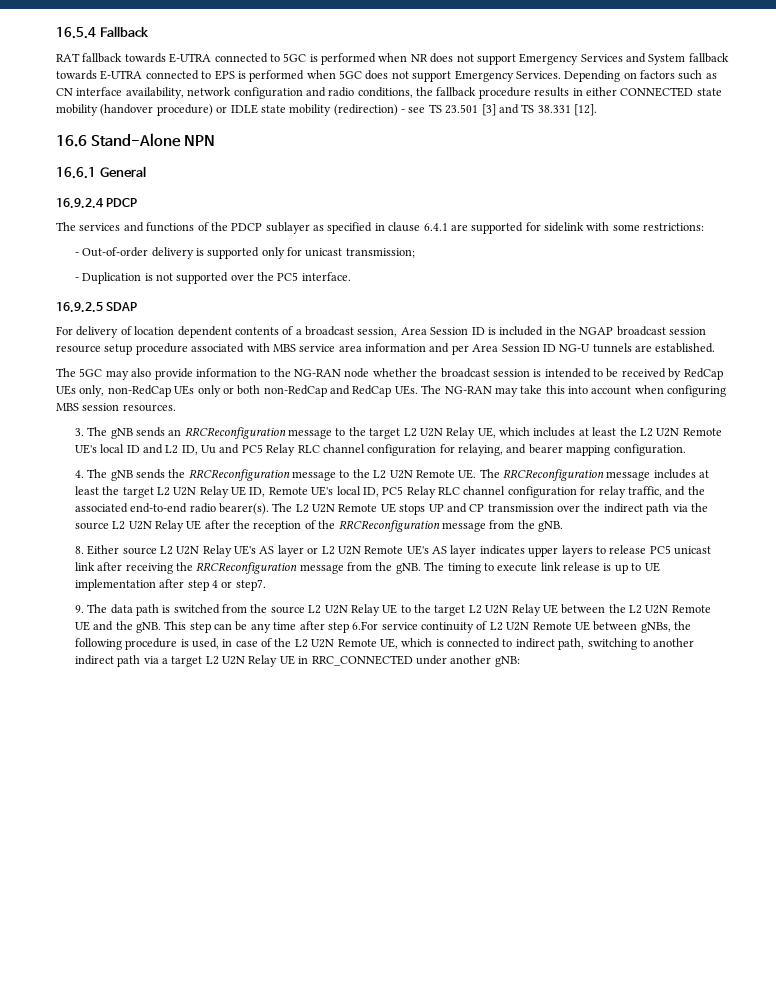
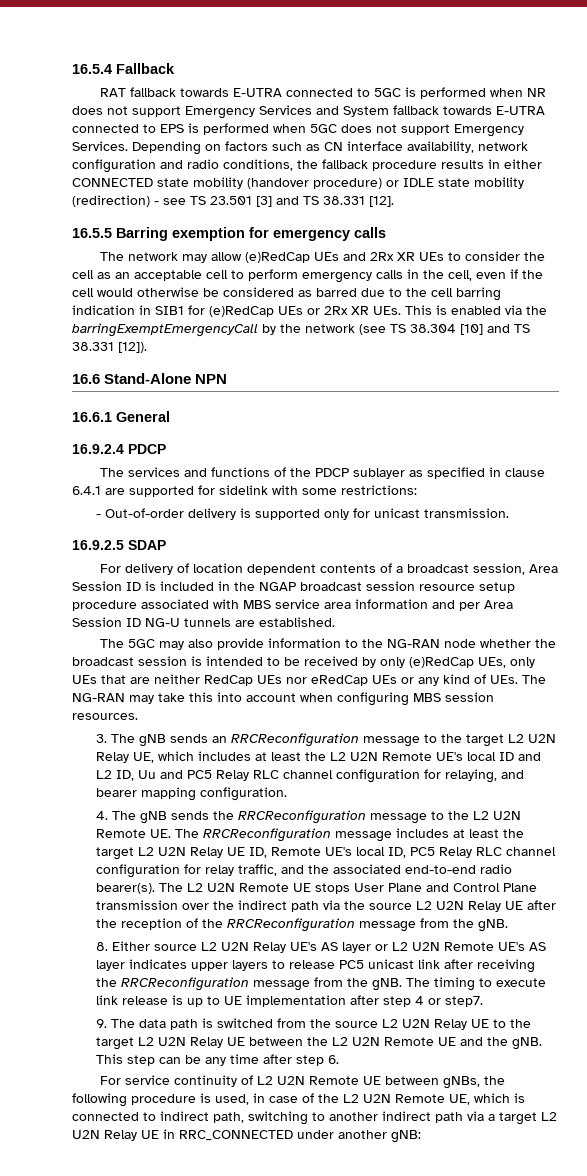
+ 16.5.5 Barring exemption for emergency calls
+ The network may allow (e)RedCap UEs and 2Rx XR UEs to consider the cell as an acceptable cell to perform emergency calls in the cell, even if the cell would otherwise be considered as barred due to the cell barring indication in SIB1 for (e)RedCap UEs or 2Rx XR UEs. This is enabled via the barringExemptEmergencyCall by the network (see TS 38.304 [10] and TS 38.331 [12]).
- - Out-of-order delivery is supported only for unicast transmission;
- - Duplication is not supported over the PC5 interface.
+ - Out-of-order delivery is supported only for unicast transmission.
- The 5GC may also provide information to the NG-RAN node whether the broadcast session is intended to be received by RedCap UEs only, non-RedCap UEs only or both non-RedCap and RedCap UEs. The NG-RAN may take this into account when configuring MBS session resources.
+ The 5GC may also provide information to the NG-RAN node whether the broadcast session is intended to be received by only (e)RedCap UEs, only UEs that are neither RedCap UEs nor eRedCap UEs or any kind of UEs. The NG-RAN may take this into account when configuring MBS session resources.
- The L2 U2N Remote UE stops UP and CP transmission over the indirect path via the source L2 U2N Relay UE after the reception of the RRCReconfiguration message from the gNB.
+ The L2 U2N Remote UE stops User Plane and Control Plane transmission over the indirect path via the source L2 U2N Relay UE after the reception of the RRCReconfiguration message from the gNB.
- This step can be any time after step 6.For service continuity of L2 U2N Remote UE between gNBs, the following procedure is used, in case of the L2 U2N Remote UE, which is connected to indirect path, switching to another indirect path via a target L2 U2N Relay UE in RRC_CONNECTED under another gNB:
+ This step can be any time after step 6.
+ For service continuity of L2 U2N Remote UE between gNBs, the following procedure is used, in case of the L2 U2N Remote UE, which is connected to indirect path, switching to another indirect path via a target L2 U2N Relay UE in RRC_CONNECTED under another gNB:

